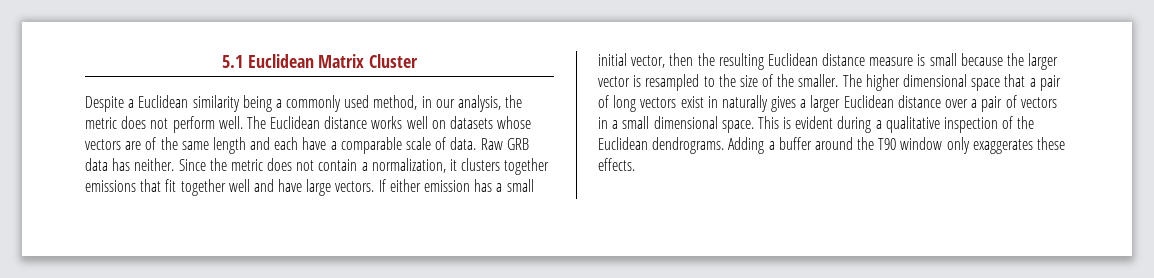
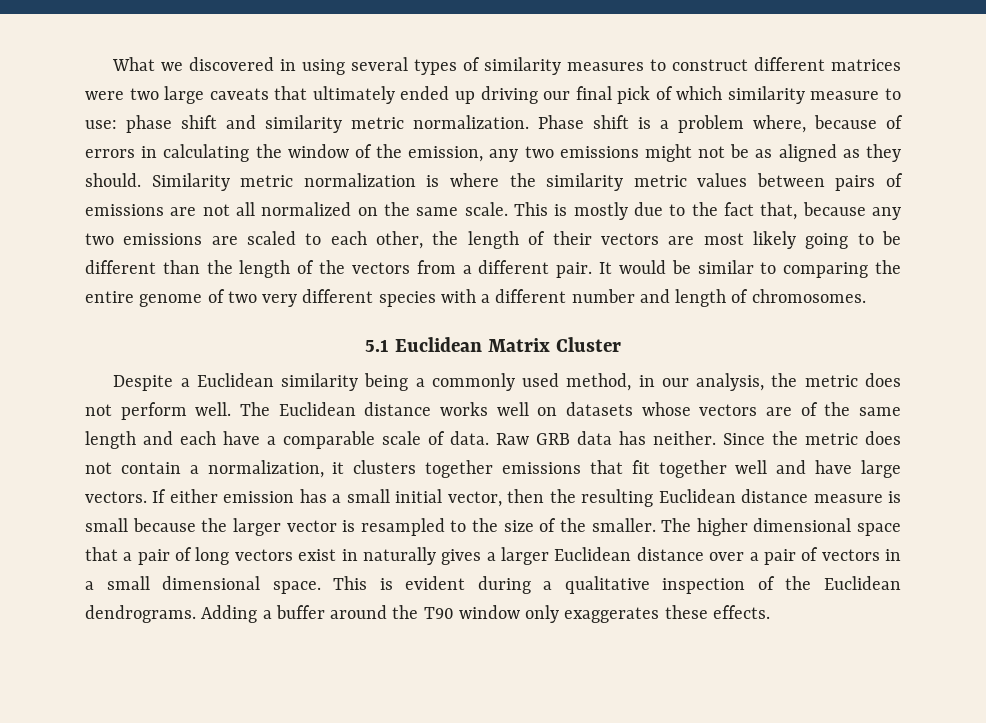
+ What we discovered in using several types of similarity measures to construct different matrices were two large caveats that ultimately ended up driving our final pick of which similarity measure to use: phase shift and similarity metric normalization. Phase shift is a problem where, because of errors in calculating the window of the emission, any two emissions might not be as aligned as they should. Similarity metric normalization is where the similarity metric values between pairs of emissions are not all normalized on the same scale. This is mostly due to the fact that, because any two emissions are scaled to each other, the length of their vectors are most likely going to be different than the length of the vectors from a different pair. It would be similar to comparing the entire genome of two very different species with a different number and length of chromosomes.

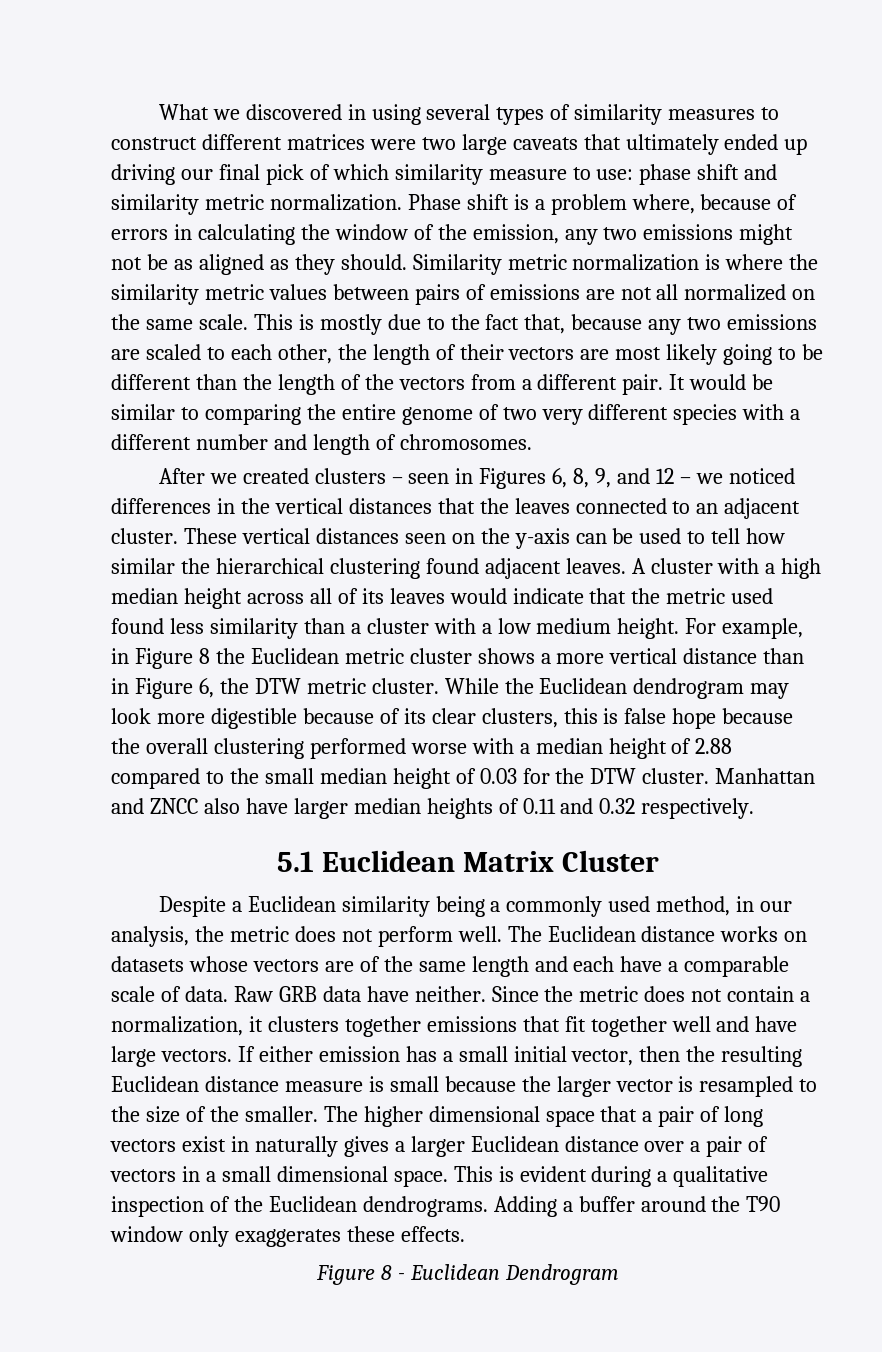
+ After we created clusters – seen in Figures 6, 8, 9, and 12 – we noticed differences in the vertical distances that the leaves connected to an adjacent cluster. These vertical distances seen on the y-axis can be used to tell how similar the hierarchical clustering found adjacent leaves. A cluster with a high median height across all of its leaves would indicate that the metric used found less similarity than a cluster with a low medium height. For example, in Figure 8 the Euclidean metric cluster shows a more vertical distance than in Figure 6, the DTW metric cluster. While the Euclidean dendrogram may look more digestible because of its clear clusters, this is false hope because the overall clustering performed worse with a median height of 2.88 compared to the small median height of 0.03 for the DTW cluster. Manhattan and ZNCC also have larger median heights of 0.11 and 0.32 respectively.
- The Euclidean distance works well on datasets whose vectors are of the same length and each have a comparable scale of data.
+ The Euclidean distance works on datasets whose vectors are of the same length and each have a comparable scale of data.
- Raw GRB data has neither.
+ Raw GRB data have neither.
+ Figure 8 - Euclidean Dendrogram

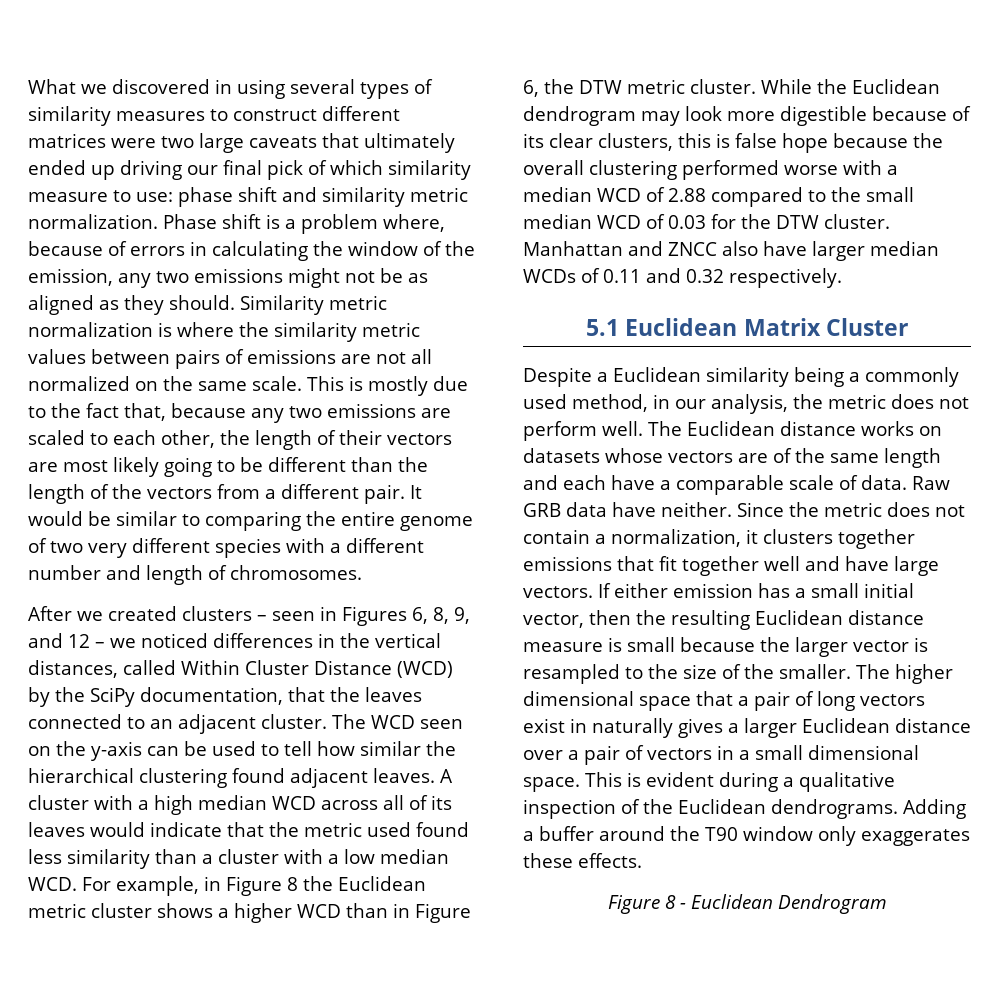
- After we created clusters – seen in Figures 6, 8, 9, and 12 – we noticed differences in the vertical distances that the leaves connected to an adjacent cluster.
+ After we created clusters – seen in Figures 6, 8, 9, and 12 – we noticed differences in the vertical distances, called Within Cluster Distance (WCD) by the SciPy documentation, that the leaves connected to an adjacent cluster.
- These vertical distances seen on the y-axis can be used to tell how similar the hierarchical clustering found adjacent leaves.
+ The WCD seen on the y-axis can be used to tell how similar the hierarchical clustering found adjacent leaves.
- A cluster with a high median height across all of its leaves would indicate that the metric used found less similarity than a cluster with a low medium height. For example, in Figure 8 the Euclidean metric cluster shows a more vertical distance than in Figure 6, the DTW metric cluster.
+ A cluster with a high median WCD across all of its leaves would indicate that the metric used found less similarity than a cluster with a low median WCD. For example, in Figure 8 the Euclidean metric cluster shows a higher WCD than in Figure 6, the DTW metric cluster.
- While the Euclidean dendrogram may look more digestible because of its clear clusters, this is false hope because the overall clustering performed worse with a median height of 2.88 compared to the small median height of 0.03 for the DTW cluster.
+ While the Euclidean dendrogram may look more digestible because of its clear clusters, this is false hope because the overall clustering performed worse with a median WCD of 2.88 compared to the small median WCD of 0.03 for the DTW cluster.
- Manhattan and ZNCC also have larger median heights of 0.11 and 0.32 respectively.
+ Manhattan and ZNCC also have larger median WCDs of 0.11 and 0.32 respectively.

